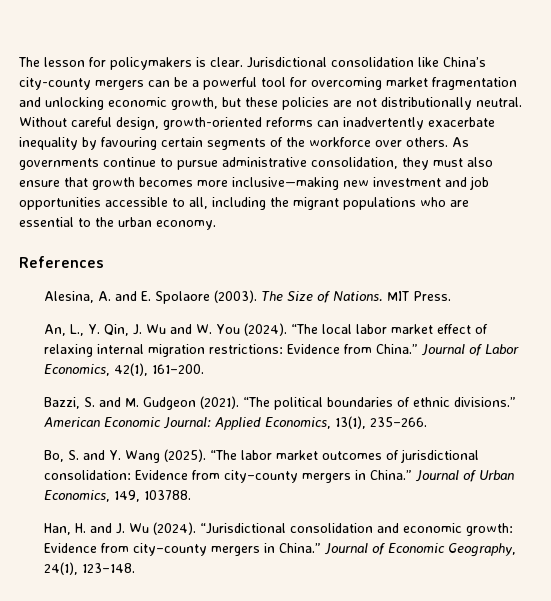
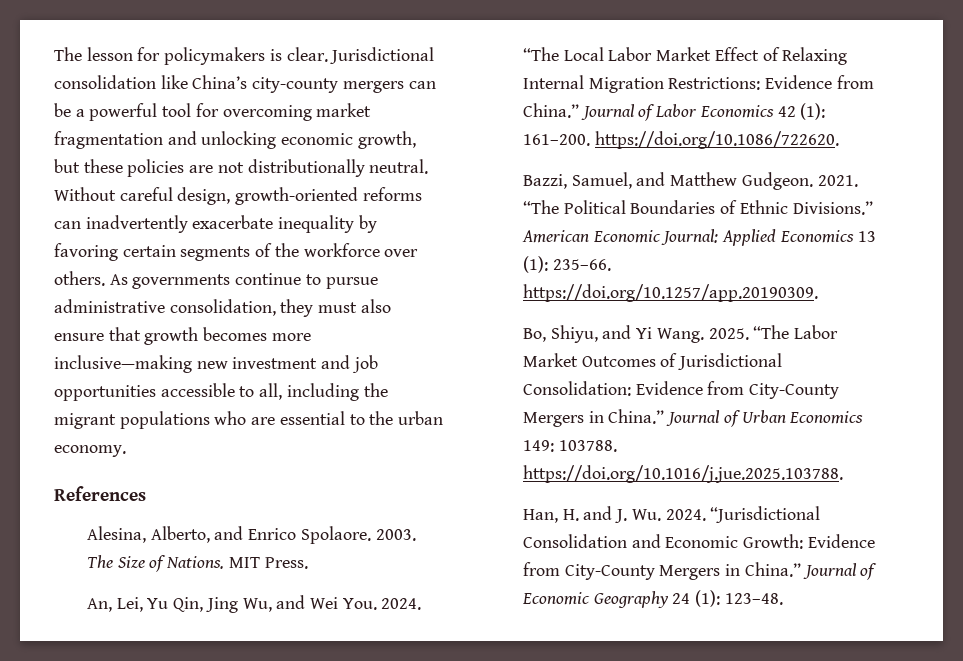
- Without careful design, growth-oriented reforms can inadvertently exacerbate inequality by favouring certain segments of the workforce over others.
+ Without careful design, growth-oriented reforms can inadvertently exacerbate inequality by favoring certain segments of the workforce over others.
- Alesina, A. and E. Spolaore (2003).
+ Alesina, Alberto, and Enrico Spolaore. 2003.
- An, L., Y. Qin, J. Wu and W. You (2024). “The local labor market effect of relaxing internal migration restrictions: Evidence from China.”
+ An, Lei, Yu Qin, Jing Wu, and Wei You. 2024. “The Local Labor Market Effect of Relaxing Internal Migration Restrictions: Evidence from China.”
- Journal of Labor Economics, 42(1), 161–200.
+ Journal of Labor Economics 42 (1): 161–200. https://doi.org/10.1086/722620.
- Bazzi, S. and M. Gudgeon (2021). “The political boundaries of ethnic divisions.” American Economic Journal: Applied Economics, 13(1), 235–266.
- Bo, S. and Y. Wang (2025). “The labor market outcomes of jurisdictional consolidation: Evidence from city–county mergers in China.”
+ Bazzi, Samuel, and Matthew Gudgeon. 2021. “The Political Boundaries of Ethnic Divisions.” American Economic Journal: Applied Economics 13 (1): 235–66. https://doi.org/10.1257/app.20190309.
+ Bo, Shiyu, and Yi Wang. 2025. “The Labor Market Outcomes of Jurisdictional Consolidation: Evidence from City-County Mergers in China.”
- Journal of Urban Economics, 149, 103788.
+ Journal of Urban Economics 149: 103788. https://doi.org/10.1016/j.jue.2025.103788.
- Han, H. and J. Wu (2024). “Jurisdictional consolidation and economic growth: Evidence from city–county mergers in China.”
+ Han, H. and J. Wu. 2024. “Jurisdictional Consolidation and Economic Growth: Evidence from City-County Mergers in China.”
- Journal of Economic Geography, 24(1), 123–148.
+ Journal of Economic Geography 24 (1): 123–48.

